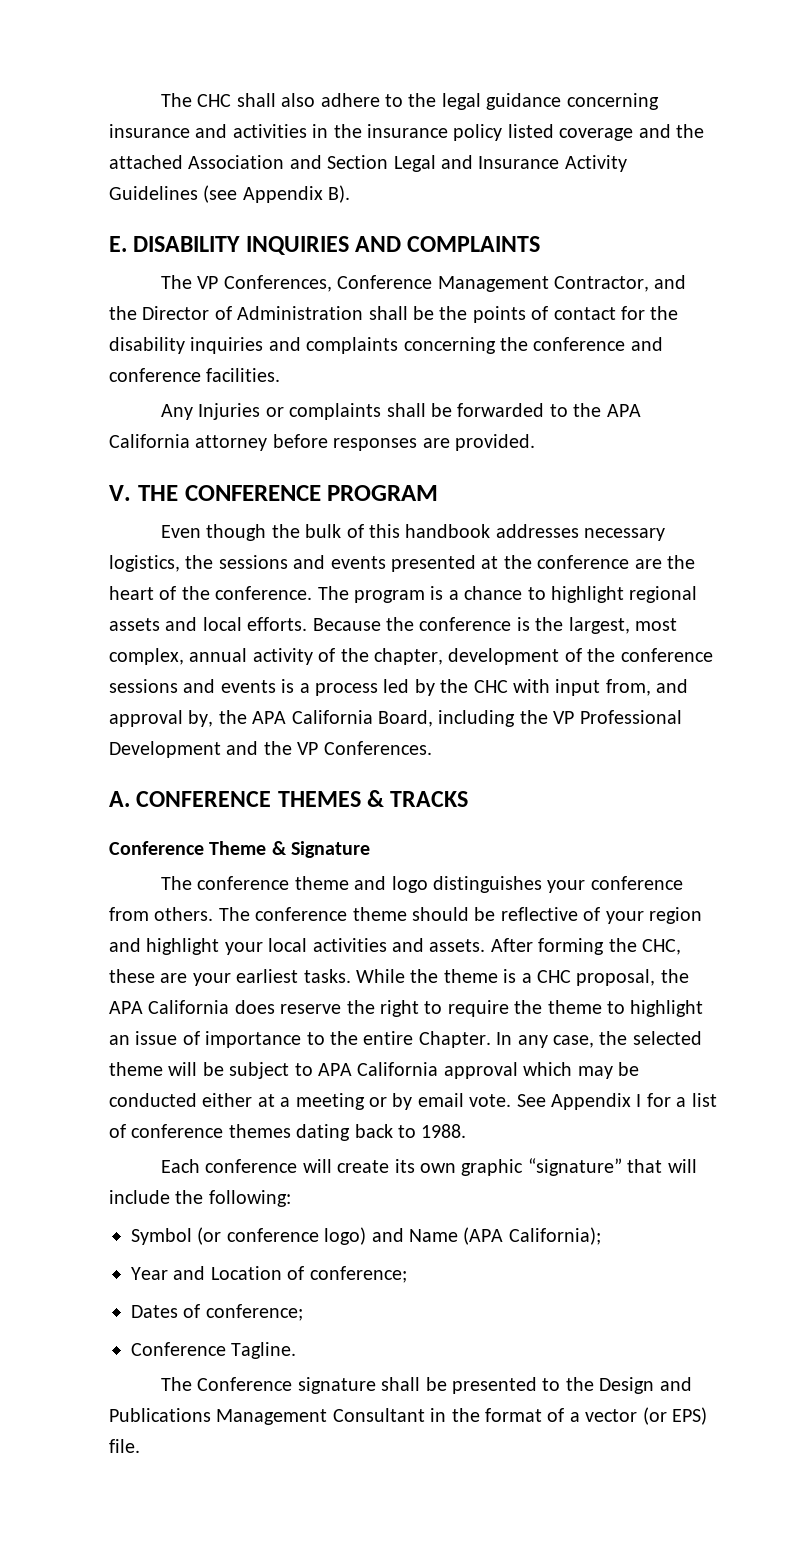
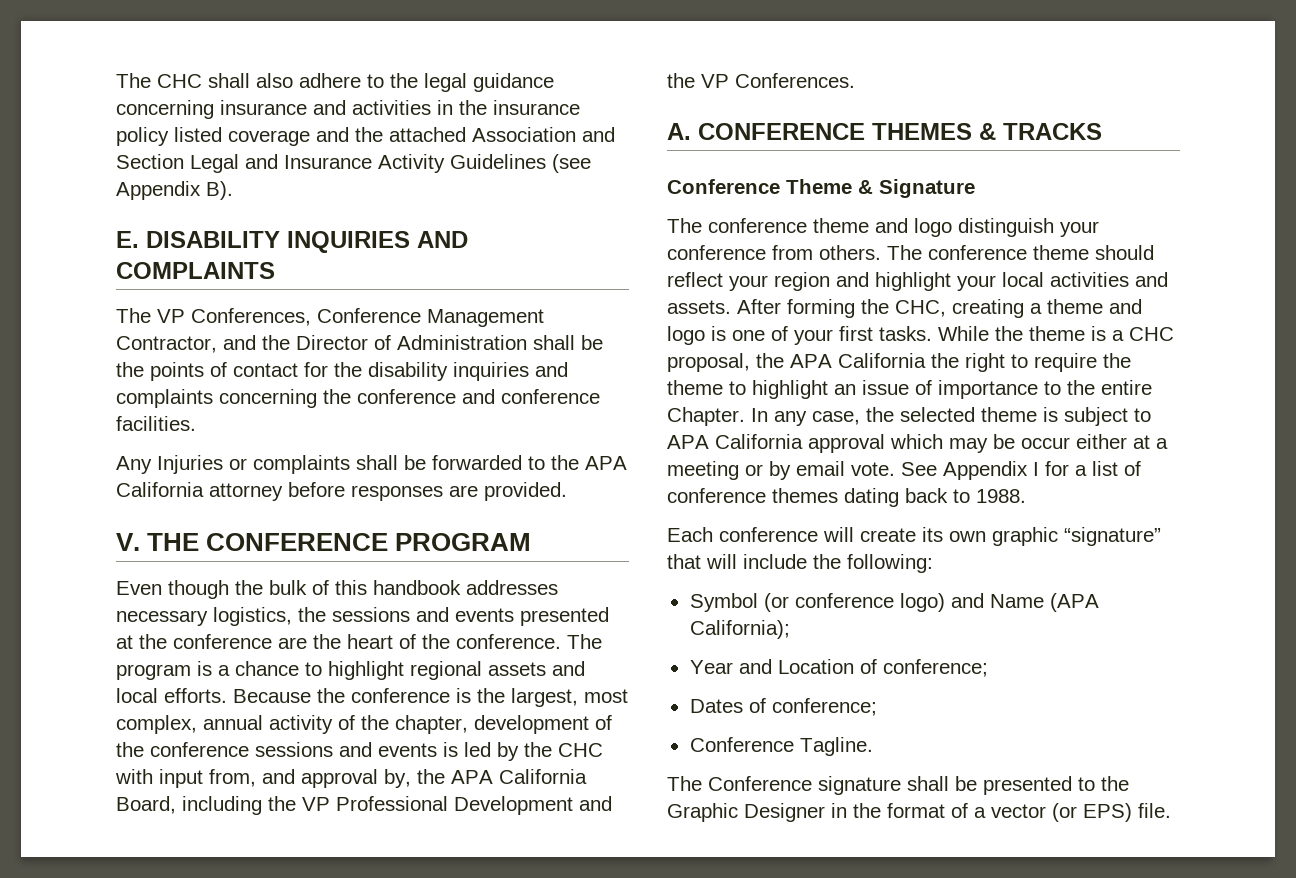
- Because the conference is the largest, most complex, annual activity of the chapter, development of the conference sessions and events is a process led by the CHC with input from, and approval by, the APA California Board, including the VP Professional Development and the VP Conferences.
+ Because the conference is the largest, most complex, annual activity of the chapter, development of the conference sessions and events is led by the CHC with input from, and approval by, the APA California Board, including the VP Professional Development and the VP Conferences.
- The conference theme and logo distinguishes your conference from others.
+ The conference theme and logo distinguish your conference from others.
- The conference theme should be reflective of your region and highlight your local activities and assets.
+ The conference theme should reflect your region and highlight your local activities and assets.
- After forming the CHC, these are your earliest tasks.
+ After forming the CHC, creating a theme and logo is one of your first tasks.
- While the theme is a CHC proposal, the APA California does reserve the right to require the theme to highlight an issue of importance to the entire Chapter.
+ While the theme is a CHC proposal, the APA California the right to require the theme to highlight an issue of importance to the entire Chapter.
- In any case, the selected theme will be subject to APA California approval which may be conducted either at a meeting or by email vote.
+ In any case, the selected theme is subject to APA California approval which may be occur either at a meeting or by email vote.
- The Conference signature shall be presented to the Design and Publications Management Consultant in the format of a vector (or EPS) file.
+ The Conference signature shall be presented to the Graphic Designer in the format of a vector (or EPS) file.

